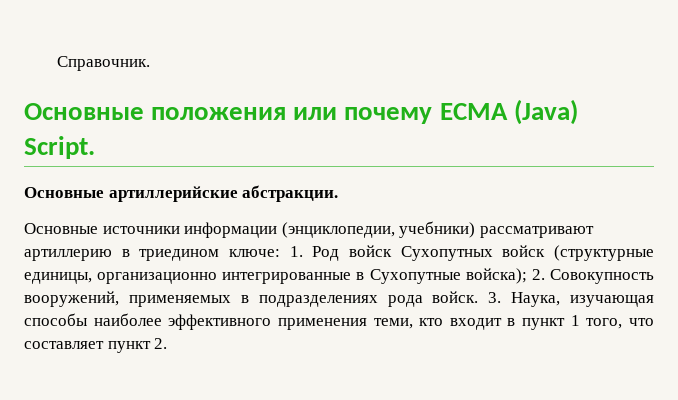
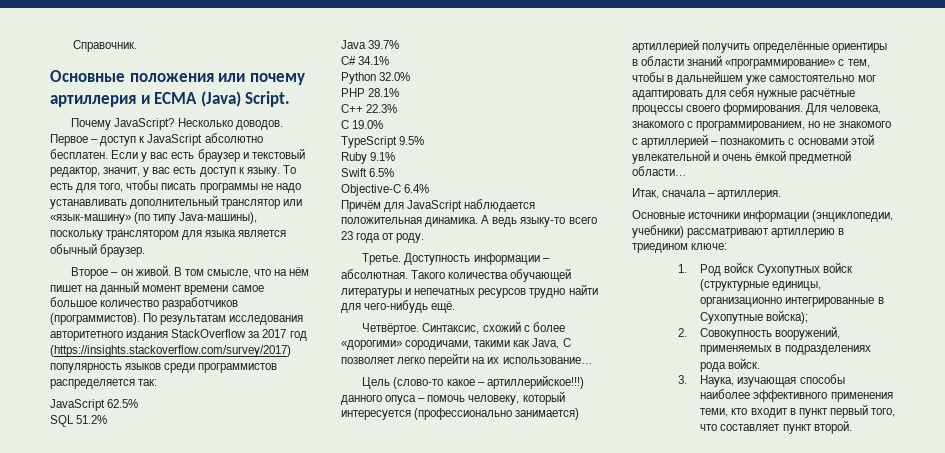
- Основные положения или почему ECMA (Java) Script.
+ Основные положения или почему артиллерия и ECMA (Java) Script.
- Основные артиллерийские абстракции.
+ Почему JavaScript? Несколько доводов. Первое – доступ к JavaScript абсолютно бесплатен. Если у вас есть браузер и текстовый редактор, значит, у вас есть доступ к языку. То есть для того, чтобы писать программы не надо устанавливать дополнительный транслятор или «язык-машину» (по типу Java-машины), поскольку транслятором для языка является обычный браузер.
+ Второе – он живой. В том смысле, что на нём пишет на данный момент времени самое большое количество разработчиков (программистов). По результатам исследования авторитетного издания StackOverflow за 2017 год (https://insights.stackoverflow.com/survey/2017) популярность языков среди программистов распределяется так:
+ JavaScript 62.5%
+ SQL 51.2%
+ Java 39.7%
+ C# 34.1%
+ Python 32.0%
+ PHP 28.1%
+ C++ 22.3%
+ C 19.0%
+ TypeScript 9.5%
+ Ruby 9.1%
+ Swift 6.5%
+ Objective-C 6.4%
+ Причём для JavaScript наблюдается положительная динамика. А ведь языку-то всего 23 года от роду.
+ Третье. Доступность информации – абсолютная. Такого количества обучающей литературы и непечатных ресурсов трудно найти для чего-нибудь ещё.
+ Четвёртое. Синтаксис, схожий с более «дорогими» сородичами, такими как Java, С позволяет легко перейти на их использование…
+ Цель (слово-то какое – артиллерийское!!!) данного опуса – помочь человеку, который интересуется (профессионально занимается) артиллерией получить определённые ориентиры в области знаний «программирование» с тем, чтобы в дальнейшем уже самостоятельно мог адаптировать для себя нужные расчётные процессы своего формирования. Для человека, знакомого с программированием, но не знакомого с артиллерией – познакомить с основами этой увлекательной и очень ёмкой предметной области…
+ Итак, сначала – артиллерия.
- Основные источники информации (энциклопедии, учебники) рассматривают артиллерию в триедином ключе: 1. Род войск Сухопутных войск (структурные единицы, организационно интегрированные в Сухопутные войска); 2. Совокупность вооружений, применяемых в подразделениях рода войск. 3. Наука, изучающая способы наиболее эффективного применения теми, кто входит в пункт 1 того, что составляет пункт 2.
+ Основные источники информации (энциклопедии, учебники) рассматривают артиллерию в триедином ключе:
+ 1. Род войск Сухопутных войск (структурные единицы, организационно интегрированные в Сухопутные войска);
+ 2. Совокупность вооружений, применяемых в подразделениях рода войск.
+ 3. Наука, изучающая способы наиболее эффективного применения теми, кто входит в пункт первый того, что составляет пункт второй.

